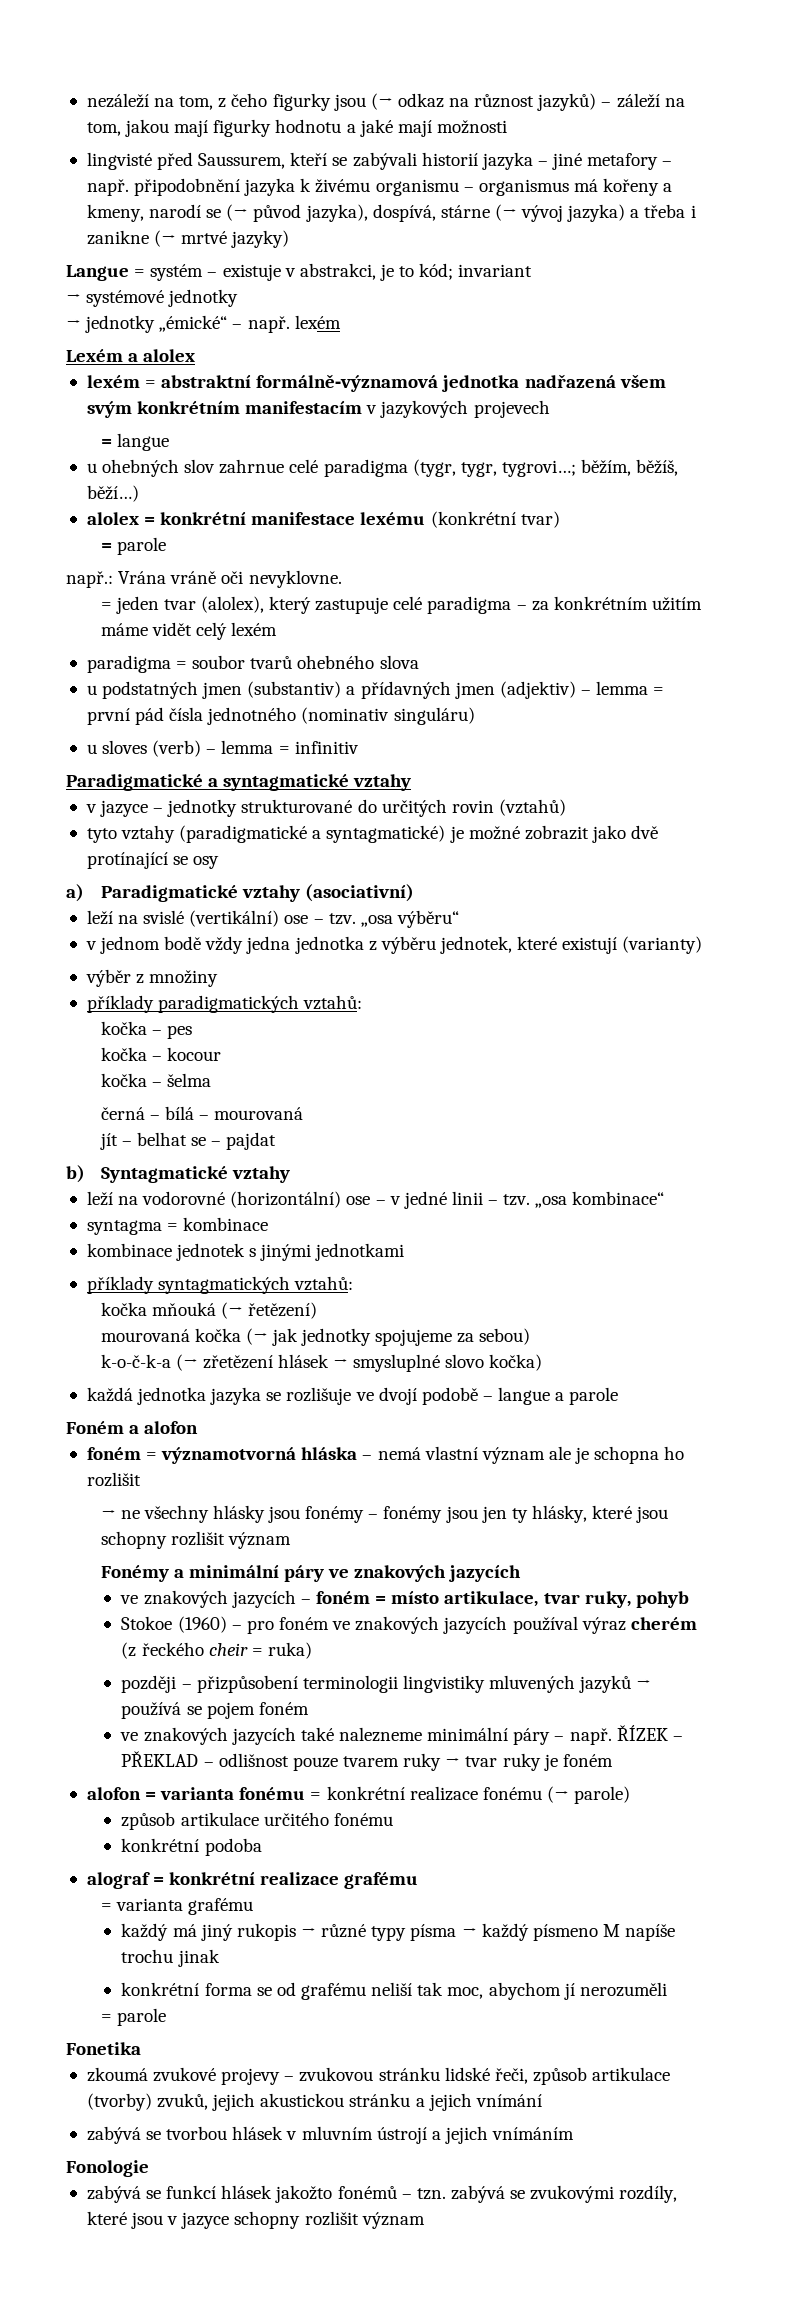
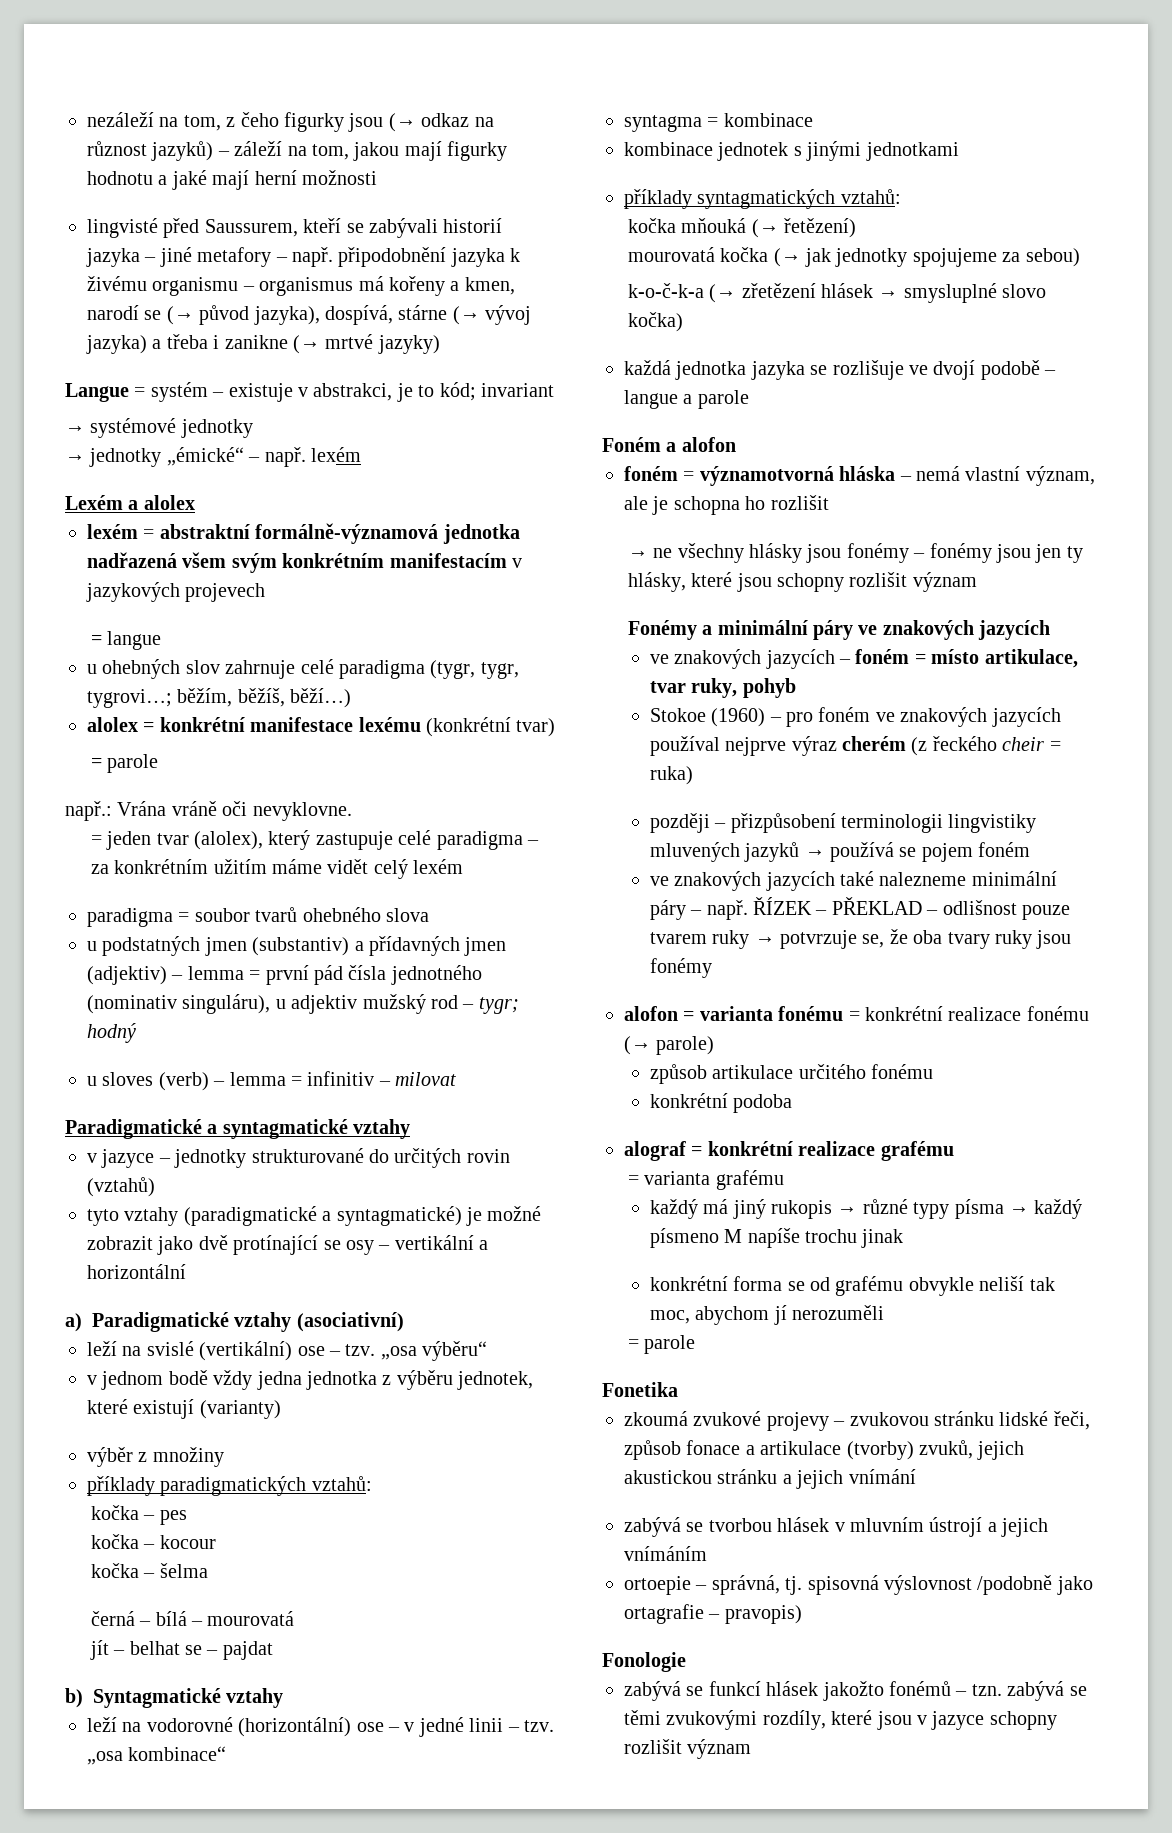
- nezáleží na tom, z čeho figurky jsou (→ odkaz na různost jazyků) – záleží na tom, jakou mají figurky hodnotu a jaké mají možnosti
+ nezáleží na tom, z čeho figurky jsou (→ odkaz na různost jazyků) – záleží na tom, jakou mají figurky hodnotu a jaké mají herní možnosti
- lingvisté před Saussurem, kteří se zabývali historií jazyka – jiné metafory – např. připodobnění jazyka k živému organismu – organismus má kořeny a kmeny, narodí se (→ původ jazyka), dospívá, stárne (→ vývoj jazyka) a třeba i zanikne (→ mrtvé jazyky)
+ lingvisté před Saussurem, kteří se zabývali historií jazyka – jiné metafory – např. připodobnění jazyka k živému organismu – organismus má kořeny a kmen, narodí se (→ původ jazyka), dospívá, stárne (→ vývoj jazyka) a třeba i zanikne (→ mrtvé jazyky)
- u ohebných slov zahrnue celé paradigma (tygr, tygr, tygrovi…; běžím, běžíš, běží…)
+ u ohebných slov zahrnuje celé paradigma (tygr, tygr, tygrovi…; běžím, běžíš, běží…)
- u podstatných jmen (substantiv) a přídavných jmen (adjektiv) – lemma = první pád čísla jednotného (nominativ singuláru)
+ u podstatných jmen (substantiv) a přídavných jmen (adjektiv) – lemma = první pád čísla jednotného (nominativ singuláru), u adjektiv mužský rod – tygr; hodný
- u sloves (verb) – lemma = infinitiv
+ u sloves (verb) – lemma = infinitiv – milovat
- tyto vztahy (paradigmatické a syntagmatické) je možné zobrazit jako dvě protínající se osy
+ tyto vztahy (paradigmatické a syntagmatické) je možné zobrazit jako dvě protínající se osy – vertikální a horizontální
- černá – bílá – mourovaná
+ černá – bílá – mourovatá
- mourovaná kočka (→ jak jednotky spojujeme za sebou)
+ mourovatá kočka (→ jak jednotky spojujeme za sebou)
- foném = významotvorná hláska – nemá vlastní význam ale je schopna ho rozlišit
+ foném = významotvorná hláska – nemá vlastní význam, ale je schopna ho rozlišit
- Stokoe (1960) – pro foném ve znakových jazycích používal výraz cherém (z řeckého cheir = ruka)
+ Stokoe (1960) – pro foném ve znakových jazycích používal nejprve výraz cherém (z řeckého cheir = ruka)
- ŘÍZEK – PŘEKLAD – odlišnost pouze tvarem ruky → tvar ruky je foném
+ ŘÍZEK – PŘEKLAD – odlišnost pouze tvarem ruky → potvrzuje se, že oba tvary ruky jsou fonémy
- konkrétní forma se od grafému neliší tak moc, abychom jí nerozuměli
+ konkrétní forma se od grafému obvykle neliší tak moc, abychom jí nerozuměli
- zkoumá zvukové projevy – zvukovou stránku lidské řeči, způsob artikulace (tvorby) zvuků, jejich akustickou stránku a jejich vnímání
+ zkoumá zvukové projevy – zvukovou stránku lidské řeči, způsob fonace a artikulace (tvorby) zvuků, jejich akustickou stránku a jejich vnímání
+ ortoepie – správná, tj. spisovná výslovnost /podobně jako ortagrafie – pravopis)
- zabývá se funkcí hlásek jakožto fonémů – tzn. zabývá se zvukovými rozdíly, které jsou v jazyce schopny rozlišit význam
+ zabývá se funkcí hlásek jakožto fonémů – tzn. zabývá se těmi zvukovými rozdíly, které jsou v jazyce schopny rozlišit význam

